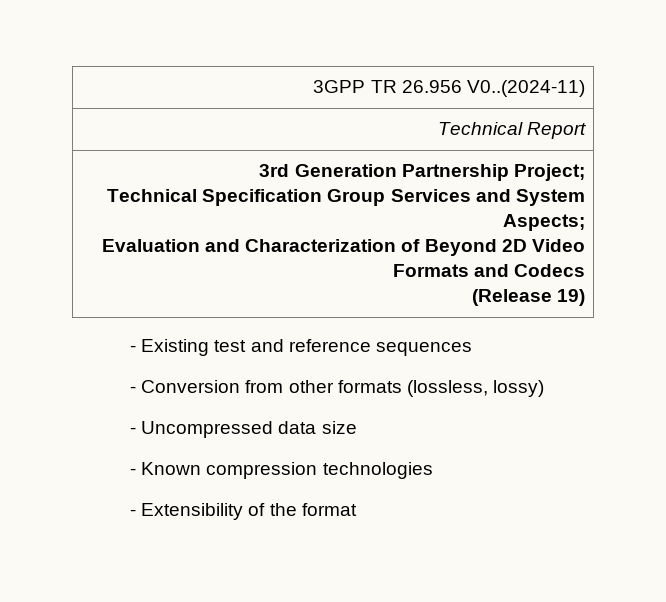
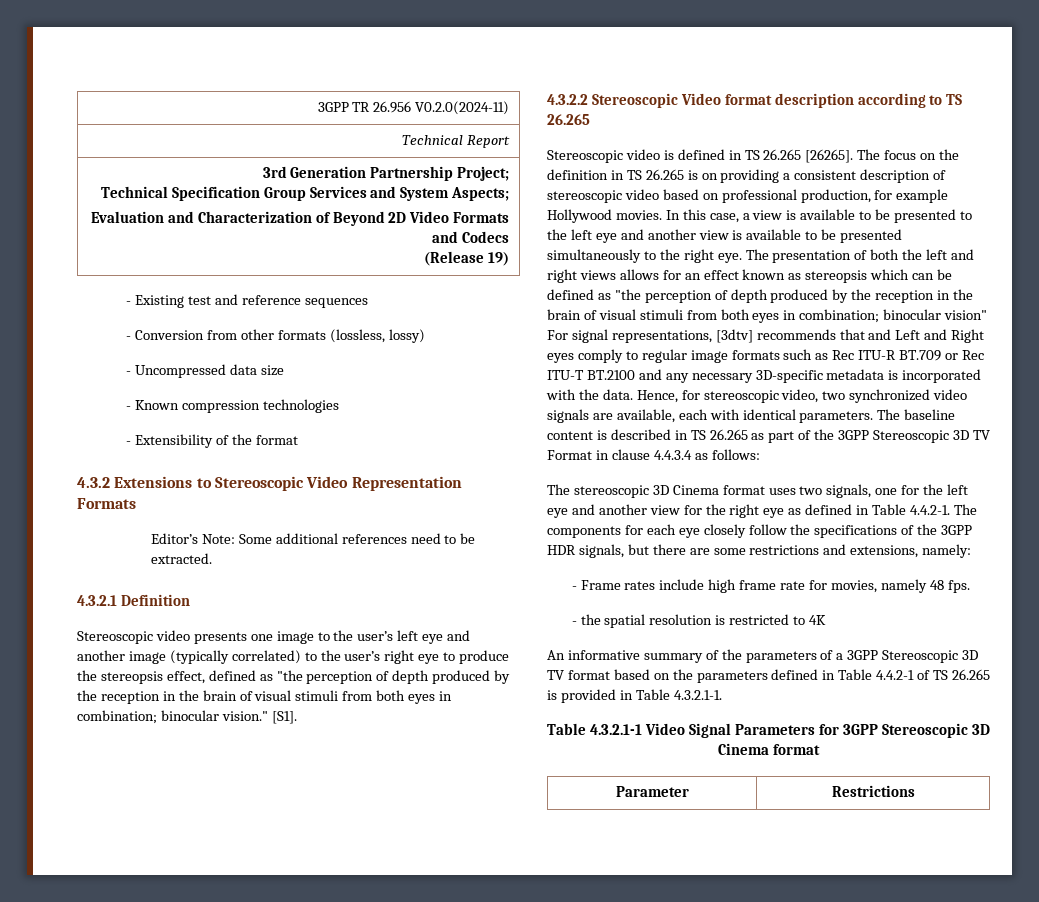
- 3GPP TR 26.956 V0..(2024-11)
+ 3GPP TR 26.956 V0.2.0(2024-11)
+ 4.3.2 Extensions to Stereoscopic Video Representation Formats
+ Editor’s Note: Some additional references need to be extracted.
+ 4.3.2.1 Definition
+ Stereoscopic video presents one image to the user’s left eye and another image (typically correlated) to the user’s right eye to produce the stereopsis effect, defined as "the perception of depth produced by the reception in the brain of visual stimuli from both eyes in combination; binocular vision." [S1].
+ 4.3.2.2 Stereoscopic Video format description according to TS 26.265
+ Stereoscopic video is defined in TS 26.265 [26265]. The focus on the definition in TS 26.265 is on providing a consistent description of stereoscopic video based on professional production, for example Hollywood movies. In this case, a view is available to be presented to the left eye and another view is available to be presented simultaneously to the right eye. The presentation of both the left and right views allows for an effect known as stereopsis which can be defined as "the perception of depth produced by the reception in the brain of visual stimuli from both eyes in combination; binocular vision" For signal representations, [3dtv] recommends that and Left and Right eyes comply to regular image formats such as Rec ITU-R BT.709 or Rec ITU-T BT.2100 and any necessary 3D-specific metadata is incorporated with the data. Hence, for stereoscopic video, two synchronized video signals are available, each with identical parameters. The baseline content is described in TS 26.265 as part of the 3GPP Stereoscopic 3D TV Format in clause 4.4.3.4 as follows:
+ The stereoscopic 3D Cinema format uses two signals, one for the left eye and another view for the right eye as defined in Table 4.4.2-1. The components for each eye closely follow the specifications of the 3GPP HDR signals, but there are some restrictions and extensions, namely:
+ - Frame rates include high frame rate for movies, namely 48 fps.
+ - the spatial resolution is restricted to 4K
+ An informative summary of the parameters of a 3GPP Stereoscopic 3D TV format based on the parameters defined in Table 4.4.2-1 of TS 26.265 is provided in Table 4.3.2.1-1.
+ Table 4.3.2.1-1 Video Signal Parameters for 3GPP Stereoscopic 3D Cinema format
+ Parameter | Restrictions

